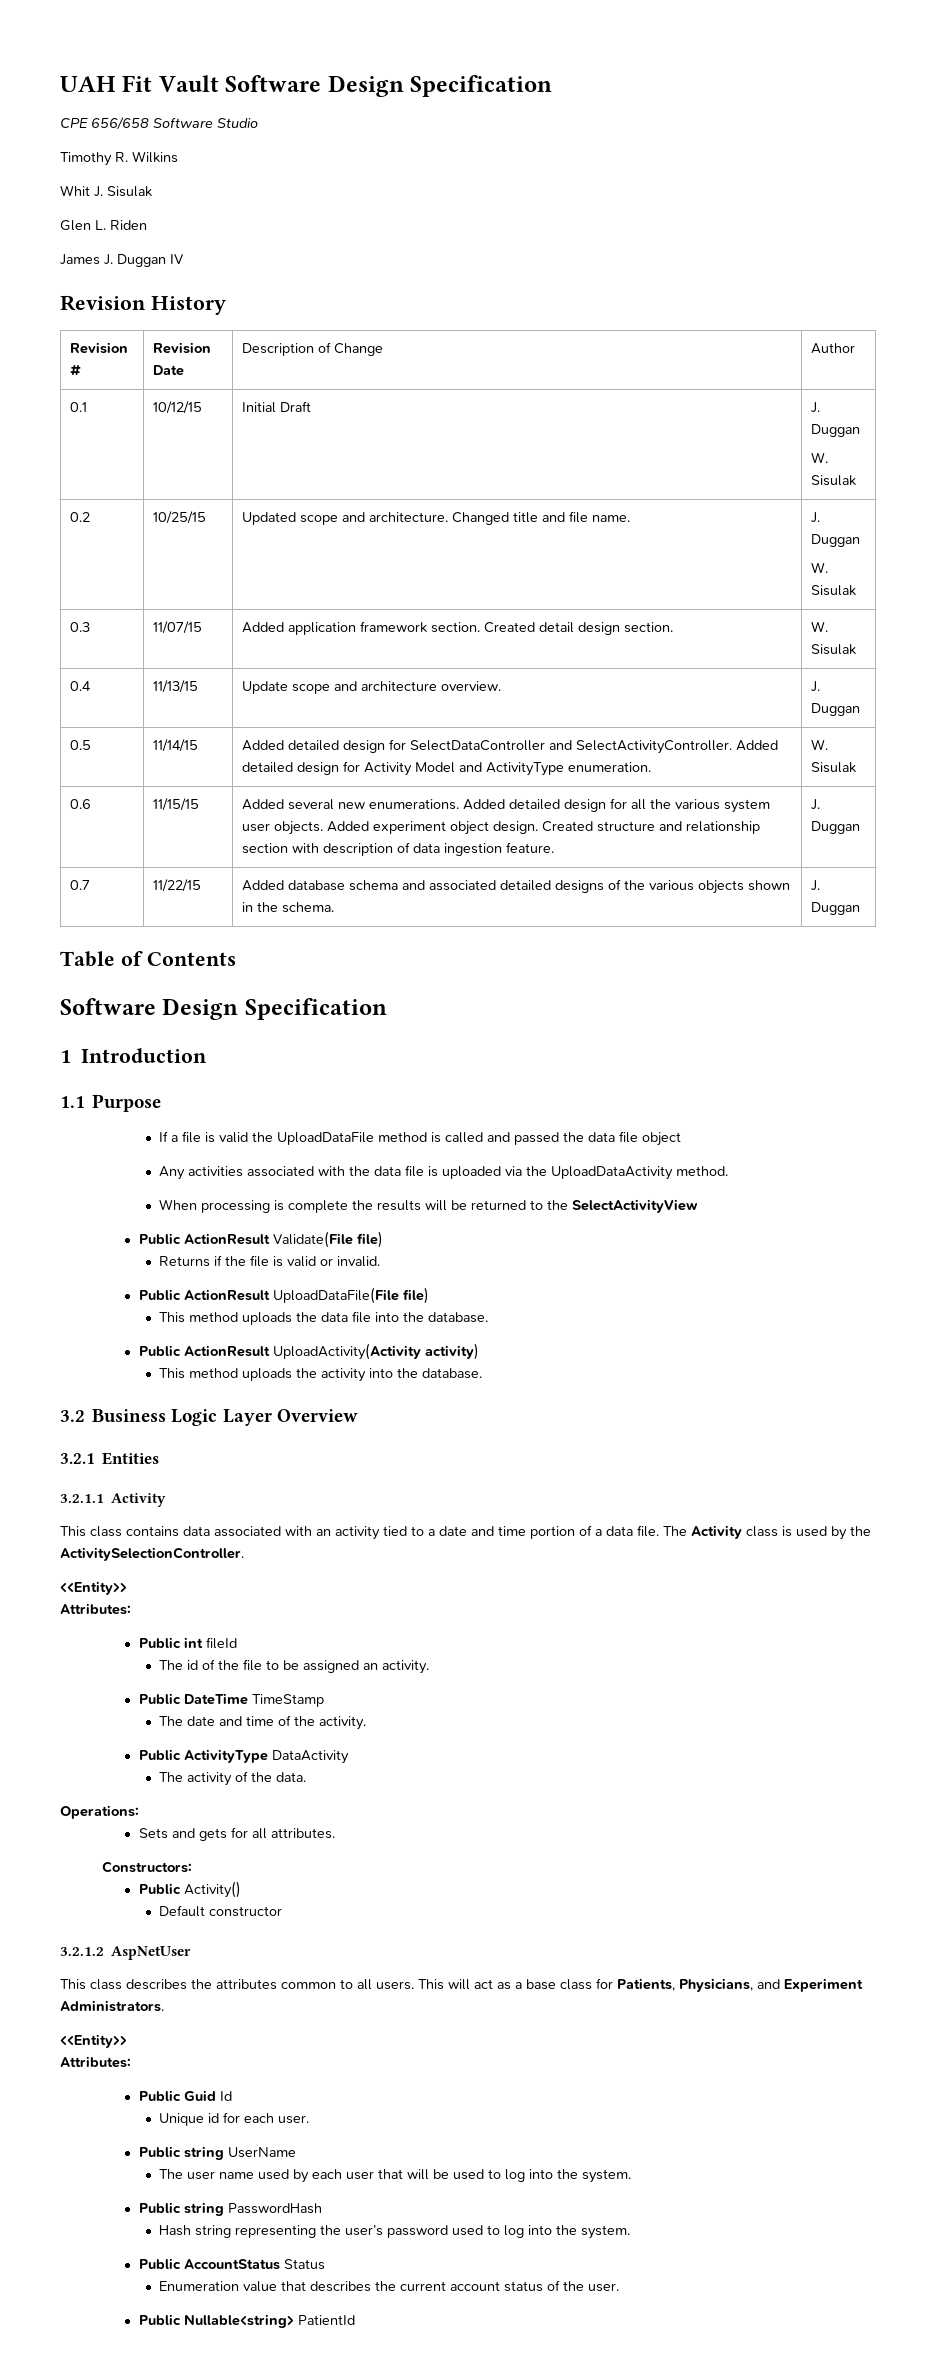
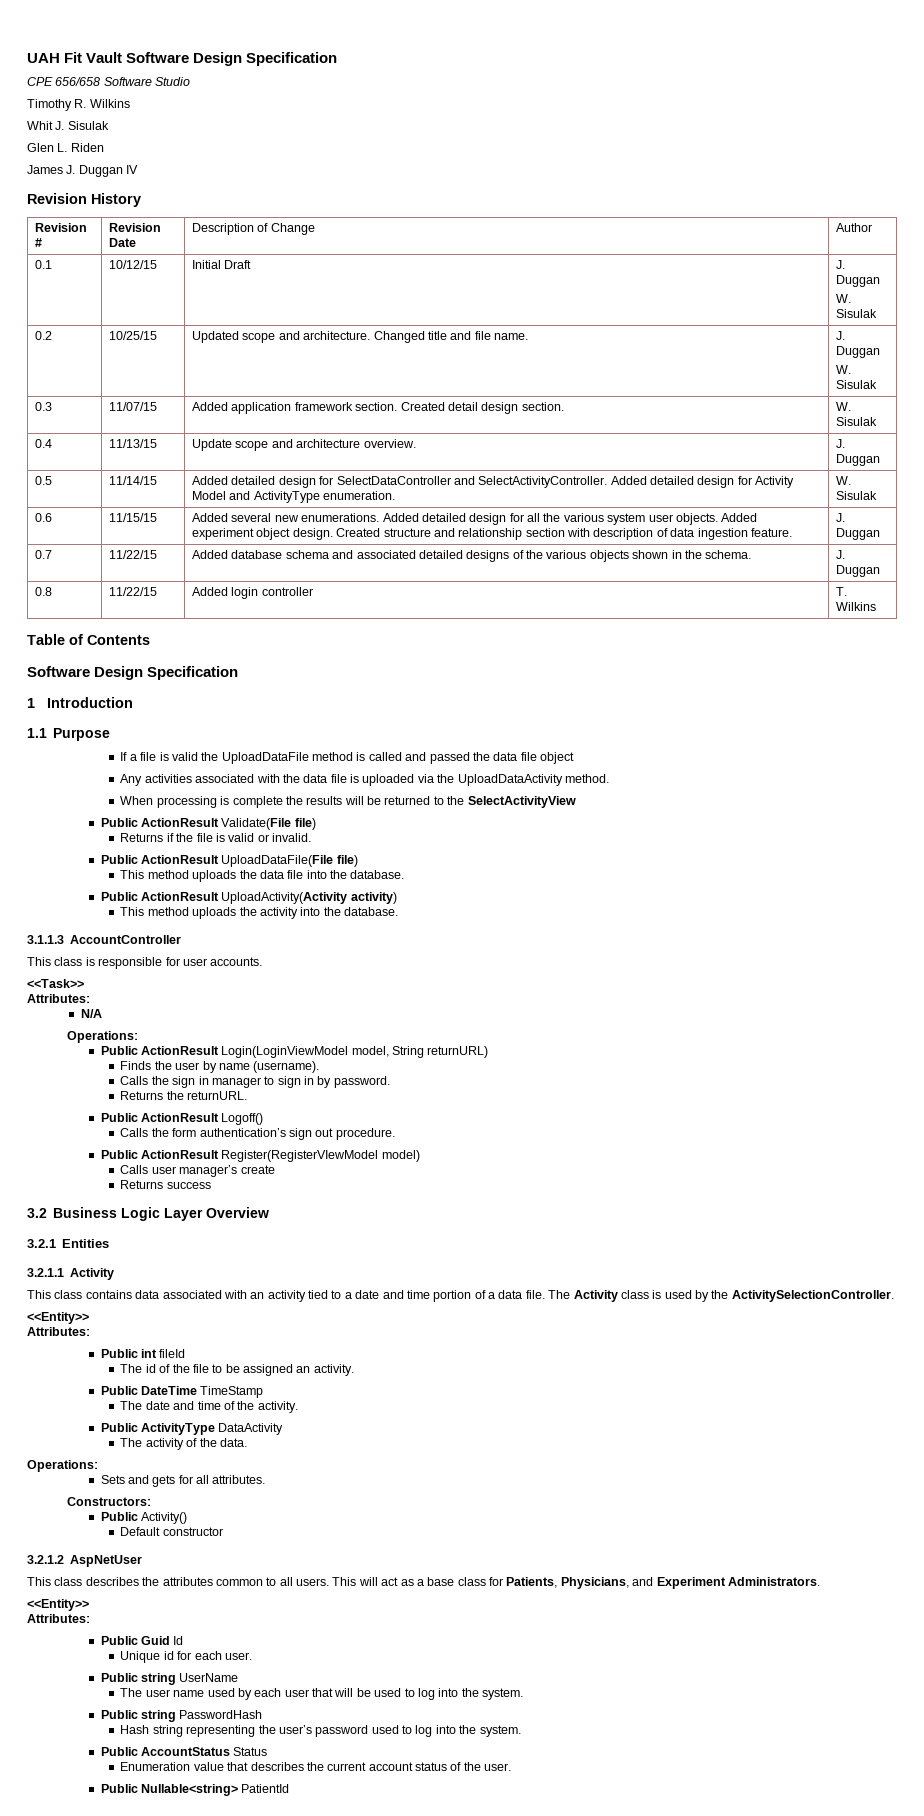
+ 0.8 | 11/22/15 | Added login controller | T. Wilkins
+ 3.1.1.3 AccountController
+ This class is responsible for user accounts.
+ <<Task>>
+ Attributes:
+ N/A
+ Operations:
+ Public ActionResult Login(LoginViewModel model, String returnURL)
+ Finds the user by name (username).
+ Calls the sign in manager to sign in by password.
+ Returns the returnURL.
+ Public ActionResult Logoff()
+ Calls the form authentication’s sign out procedure.
+ Public ActionResult Register(RegisterVIewModel model)
+ Calls user manager’s create
+ Returns success

